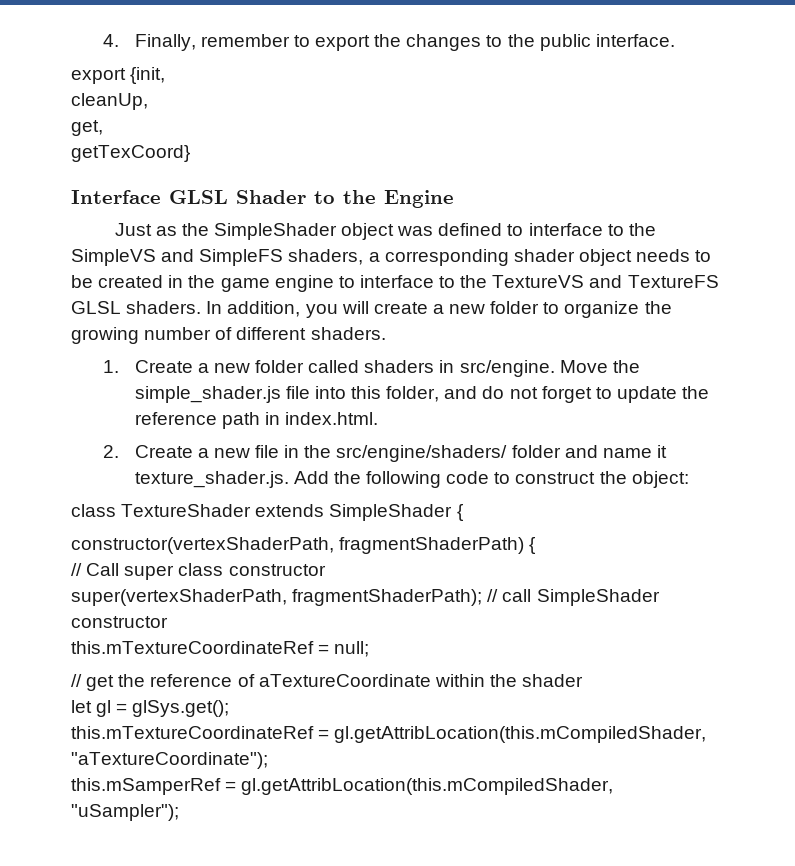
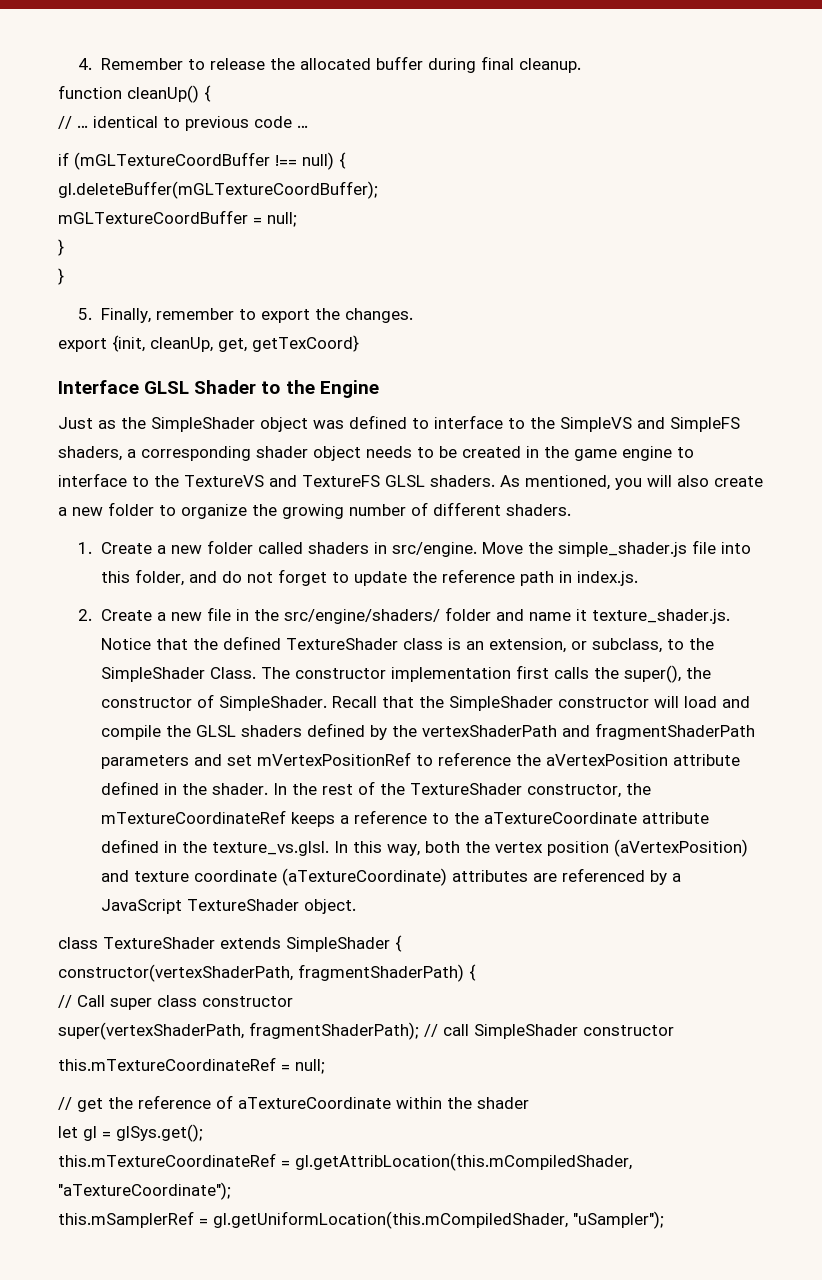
- 4. Finally, remember to export the changes to the public interface.
+ 4. Remember to release the allocated buffer during final cleanup.
+ function cleanUp() {
+ // … identical to previous code …
+ if (mGLTextureCoordBuffer !== null) {
+ gl.deleteBuffer(mGLTextureCoordBuffer);
+ mGLTextureCoordBuffer = null;
+ }
+ }
+ 5. Finally, remember to export the changes.
- export {init,
- cleanUp,
- get,
- getTexCoord}
+ export {init, cleanUp, get, getTexCoord}
- In addition, you will create a new folder to organize the growing number of different shaders.
+ As mentioned, you will also create a new folder to organize the growing number of different shaders.
- Move the simple_shader.js file into this folder, and do not forget to update the reference path in index.html.
+ Move the simple_shader.js file into this folder, and do not forget to update the reference path in index.js.
- 2. Create a new file in the src/engine/shaders/ folder and name it texture_shader.js. Add the following code to construct the object:
+ 2. Create a new file in the src/engine/shaders/ folder and name it texture_shader.js. Notice that the defined TextureShader class is an extension, or subclass, to the SimpleShader Class. The constructor implementation first calls the super(), the constructor of SimpleShader. Recall that the SimpleShader constructor will load and compile the GLSL shaders defined by the vertexShaderPath and fragmentShaderPath parameters and set mVertexPositionRef to reference the aVertexPosition attribute defined in the shader. In the rest of the TextureShader constructor, the mTextureCoordinateRef keeps a reference to the aTextureCoordinate attribute defined in the texture_vs.glsl. In this way, both the vertex position (aVertexPosition) and texture coordinate (aTextureCoordinate) attributes are referenced by a JavaScript TextureShader object.
- this.mSamperRef = gl.getAttribLocation(this.mCompiledShader, "uSampler");
+ this.mSamplerRef = gl.getUniformLocation(this.mCompiledShader, "uSampler");

